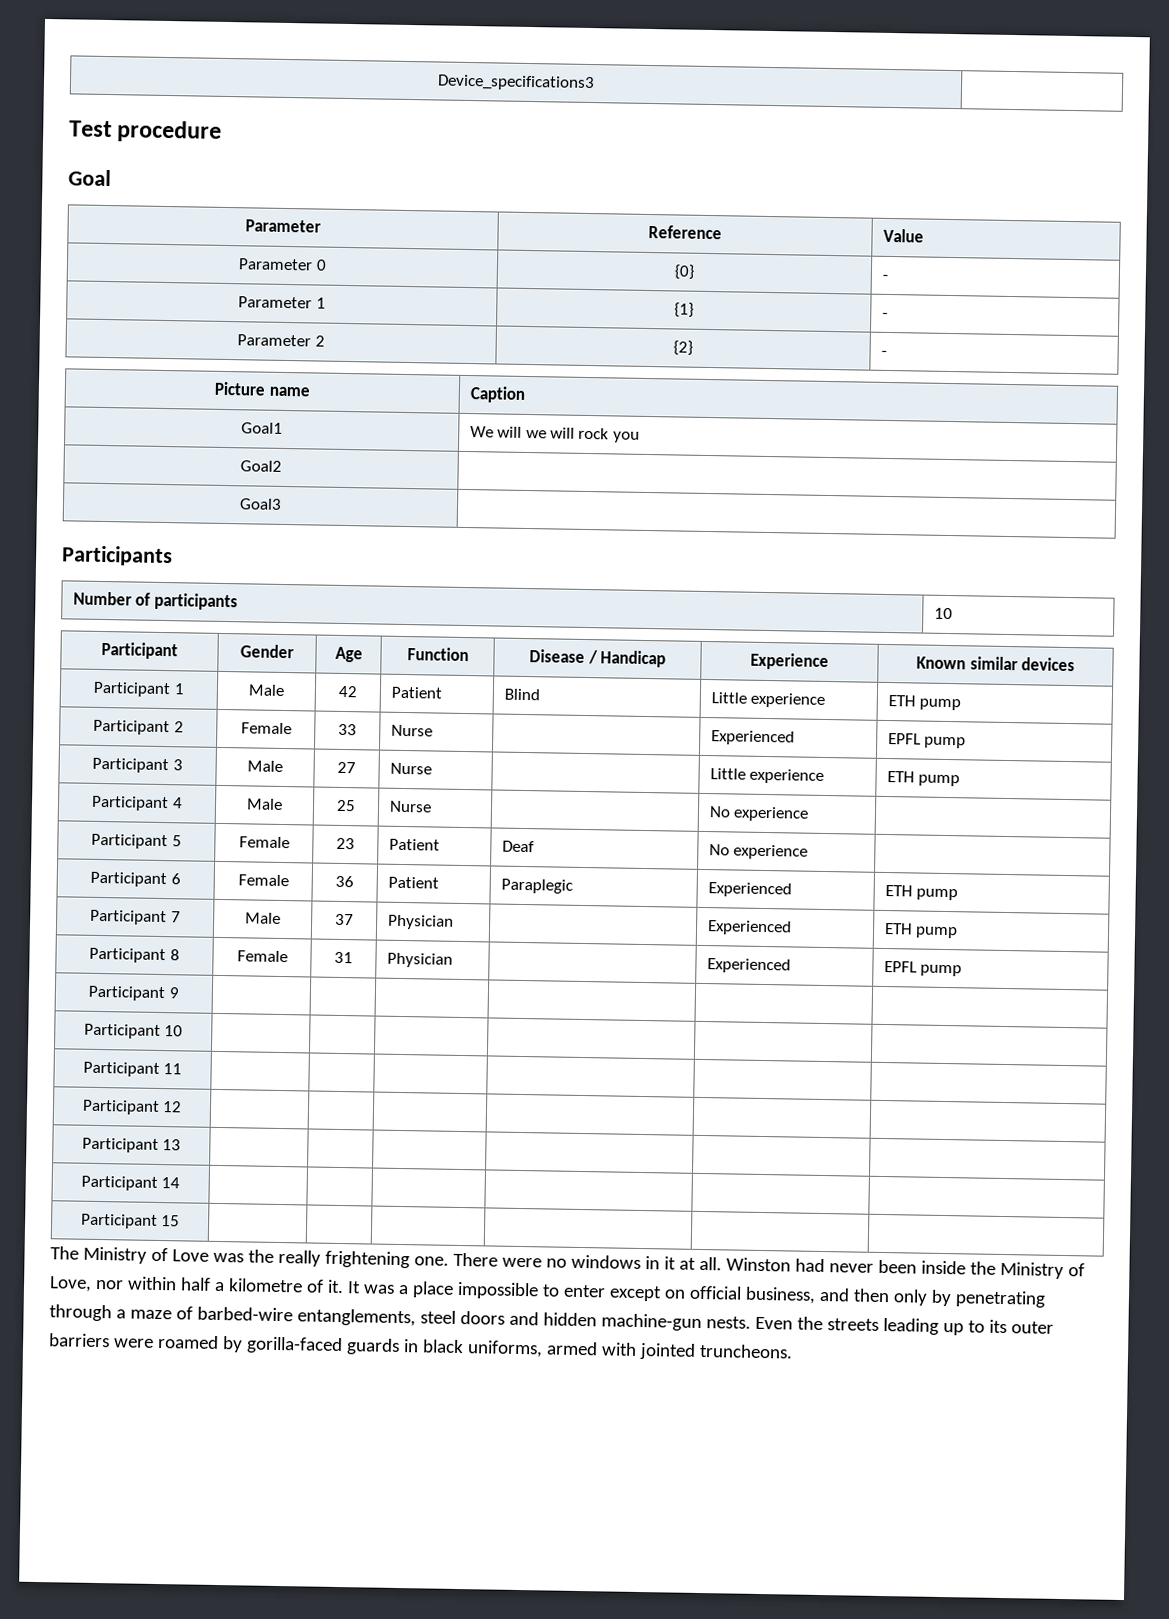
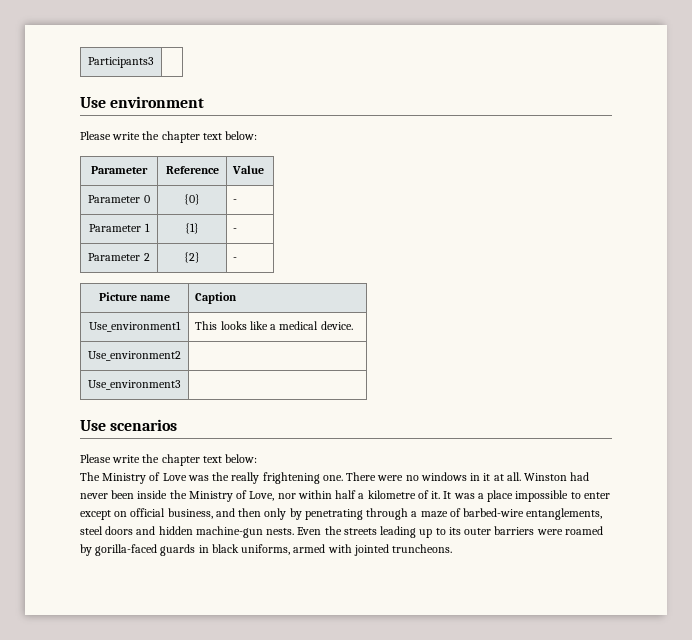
- Device_specifications3 |
- Test procedure
- Goal
+ Participants3 |
+ Use environment
+ Please write the chapter text below:
- Goal1 | We will we will rock you
- Goal2 |
- Goal3 |
- Participants
- Number of participants | 10
- Participant | Gender | Age | Function | Disease / Handicap | Experience | Known similar devices
- Participant 1 | Male | 42 | Patient | Blind | Little experience | ETH pump
- Participant 2 | Female | 33 | Nurse | | Experienced | EPFL pump
- Participant 3 | Male | 27 | Nurse | | Little experience | ETH pump
- Participant 4 | Male | 25 | Nurse | | No experience |
- Participant 5 | Female | 23 | Patient | Deaf | No experience |
- Participant 6 | Female | 36 | Patient | Paraplegic | Experienced | ETH pump
- Participant 7 | Male | 37 | Physician | | Experienced | ETH pump
- Participant 8 | Female | 31 | Physician | | Experienced | EPFL pump
- Participant 9 | | | | | |
- Participant 10 | | | | | |
- Participant 11 | | | | | |
- Participant 12 | | | | | |
- Participant 13 | | | | | |
- Participant 14 | | | | | |
- Participant 15 | | | | | |
+ Use_environment1 | This looks like a medical device.
+ Use_environment2 |
+ Use_environment3 |
+ Use scenarios
+ Please write the chapter text below:

